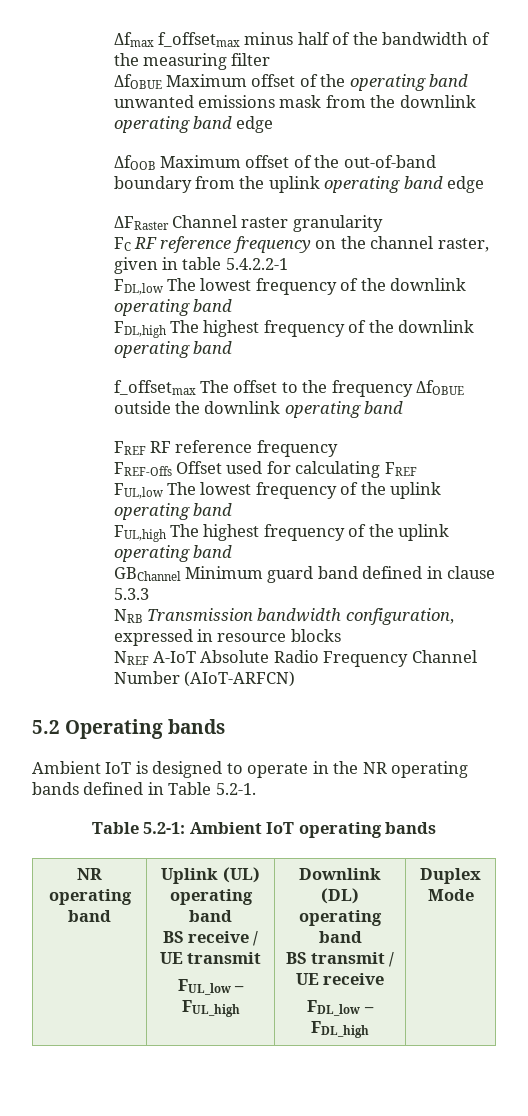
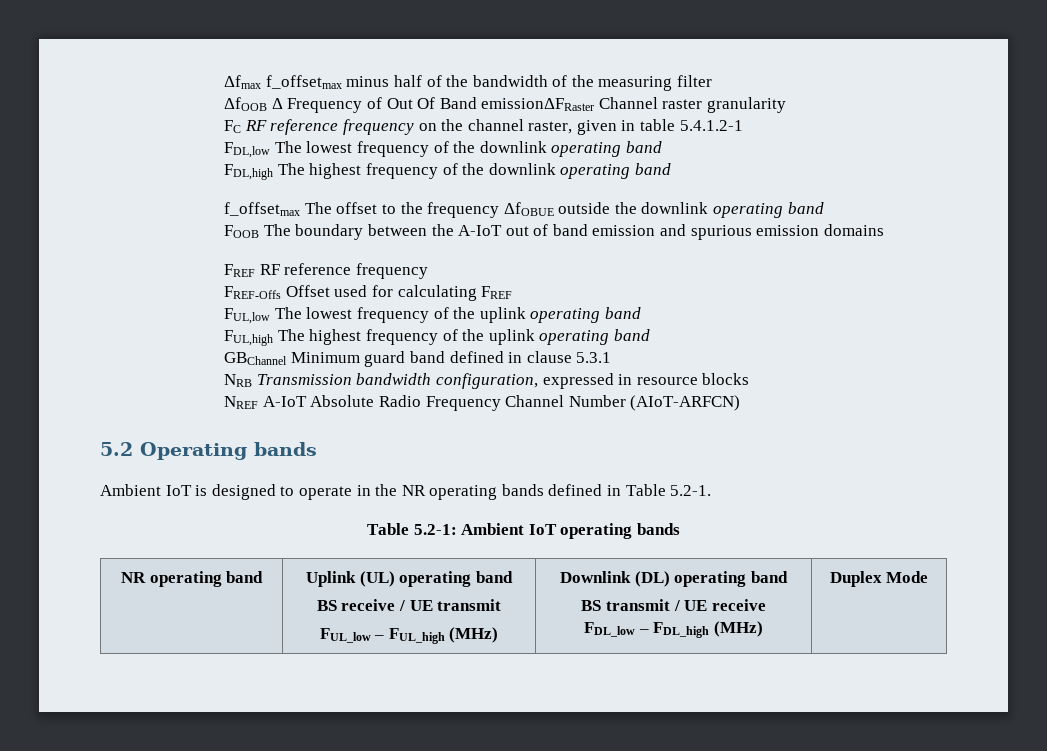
- ΔfOBUE Maximum offset of the operating band unwanted emissions mask from the downlink operating band edge
- ΔfOOB Maximum offset of the out-of-band boundary from the uplink operating band edge
- ΔFRaster Channel raster granularity
+ ΔfOOB Δ Frequency of Out Of Band emissionΔFRaster Channel raster granularity
- FC RF reference frequency on the channel raster, given in table 5.4.2.2-1
+ FC RF reference frequency on the channel raster, given in table 5.4.1.2-1
+ FOOB The boundary between the A-IoT out of band emission and spurious emission domains
- GBChannel Minimum guard band defined in clause 5.3.3
+ GBChannel Minimum guard band defined in clause 5.3.1
  NR operating band | Uplink (UL) operating band
  BS receive / UE transmit
- FUL_low – FUL_high | Downlink (DL) operating band
+ FUL_low – FUL_high (MHz) | Downlink (DL) operating band
  BS transmit / UE receive
- FDL_low – FDL_high | Duplex Mode
+ FDL_low – FDL_high (MHz) | Duplex Mode

